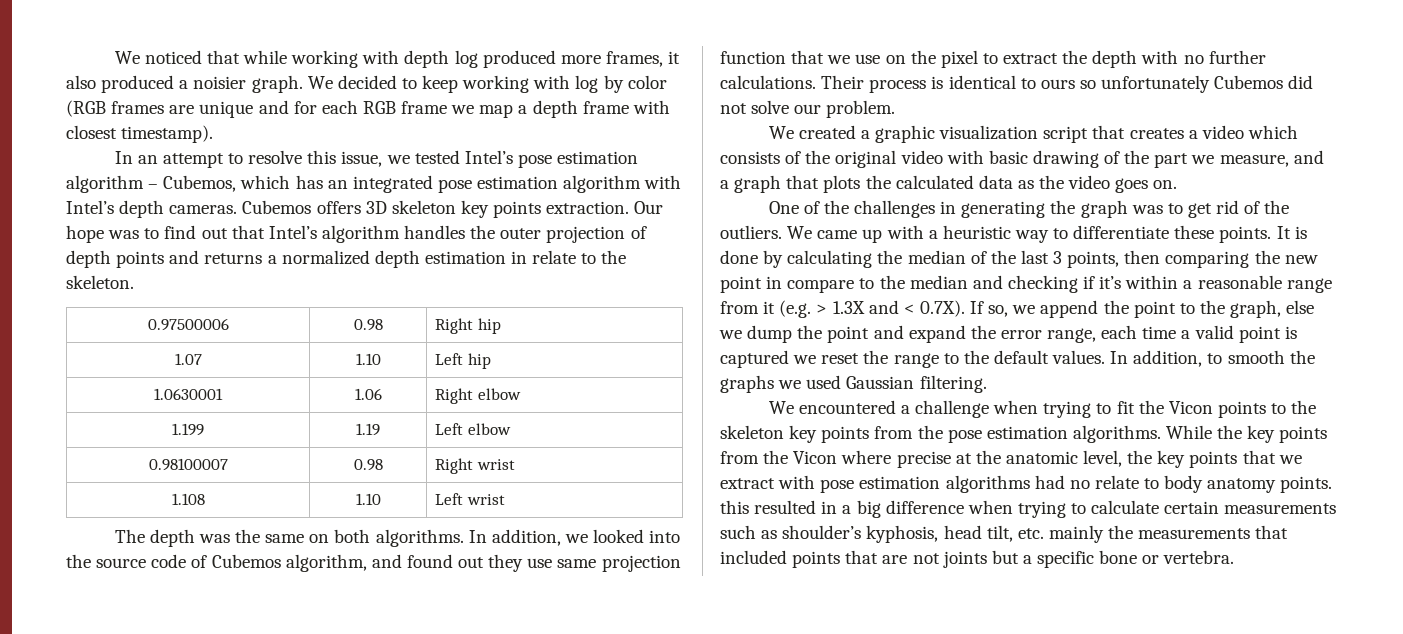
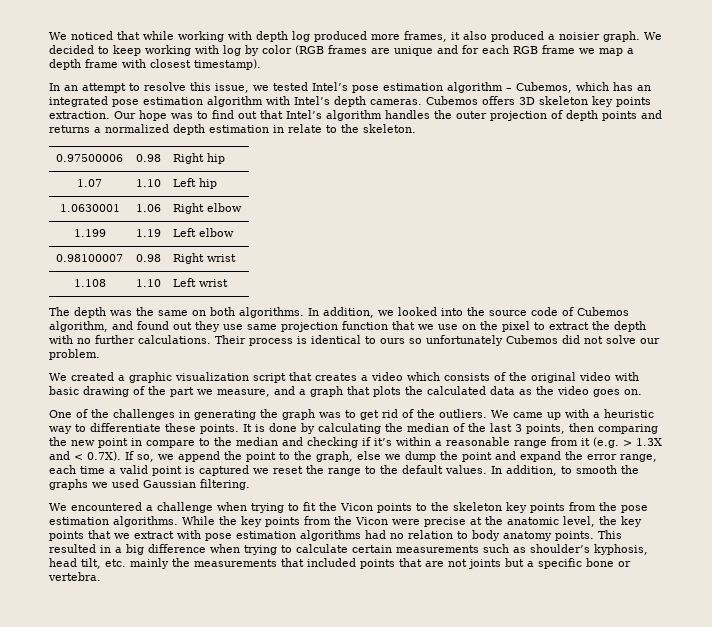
- While the key points from the Vicon where precise at the anatomic level, the key points that we extract with pose estimation algorithms had no relate to body anatomy points. this resulted in a big difference when trying to calculate certain measurements such as shoulder’s kyphosis, head tilt, etc. mainly the measurements that included points that are not joints but a specific bone or vertebra.
+ While the key points from the Vicon were precise at the anatomic level, the key points that we extract with pose estimation algorithms had no relation to body anatomy points. This resulted in a big difference when trying to calculate certain measurements such as shoulder’s kyphosis, head tilt, etc. mainly the measurements that included points that are not joints but a specific bone or vertebra.

